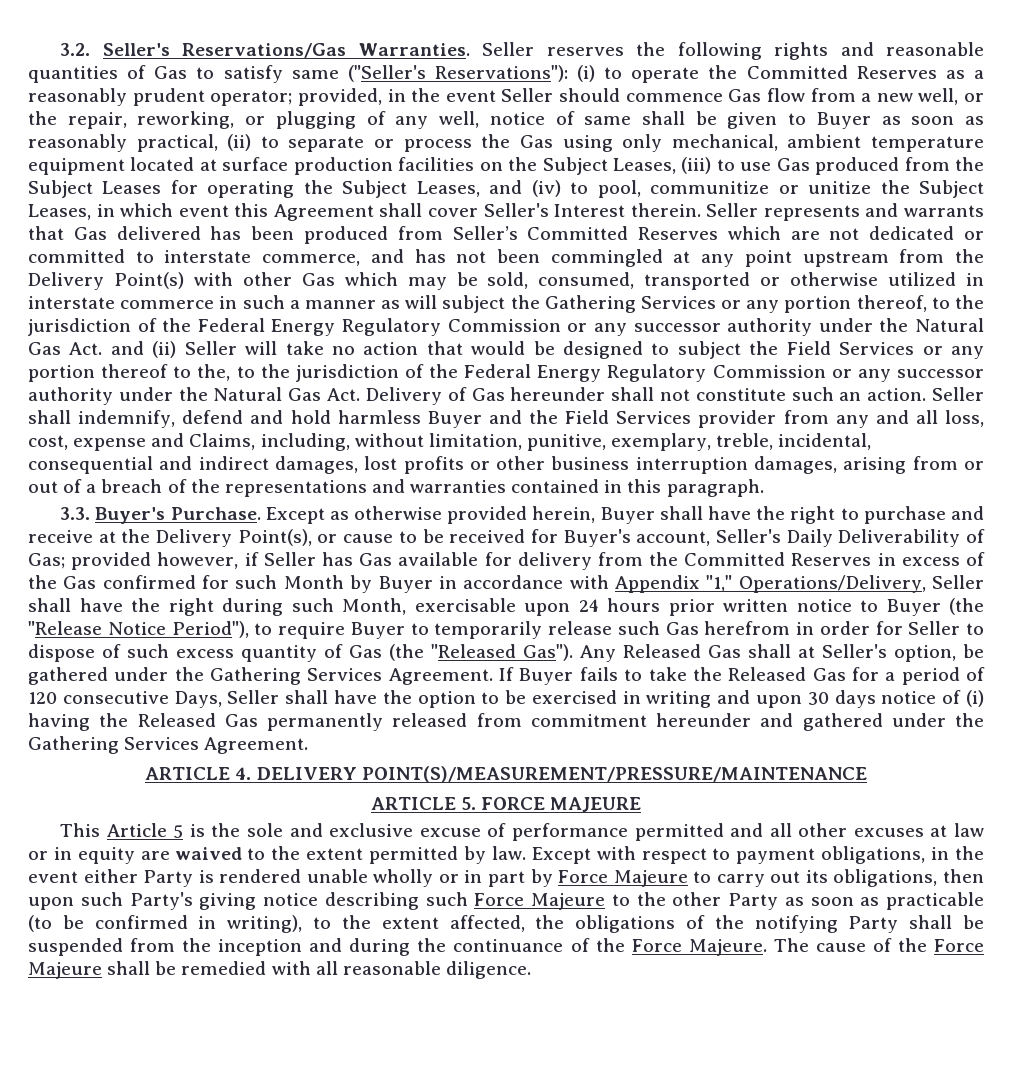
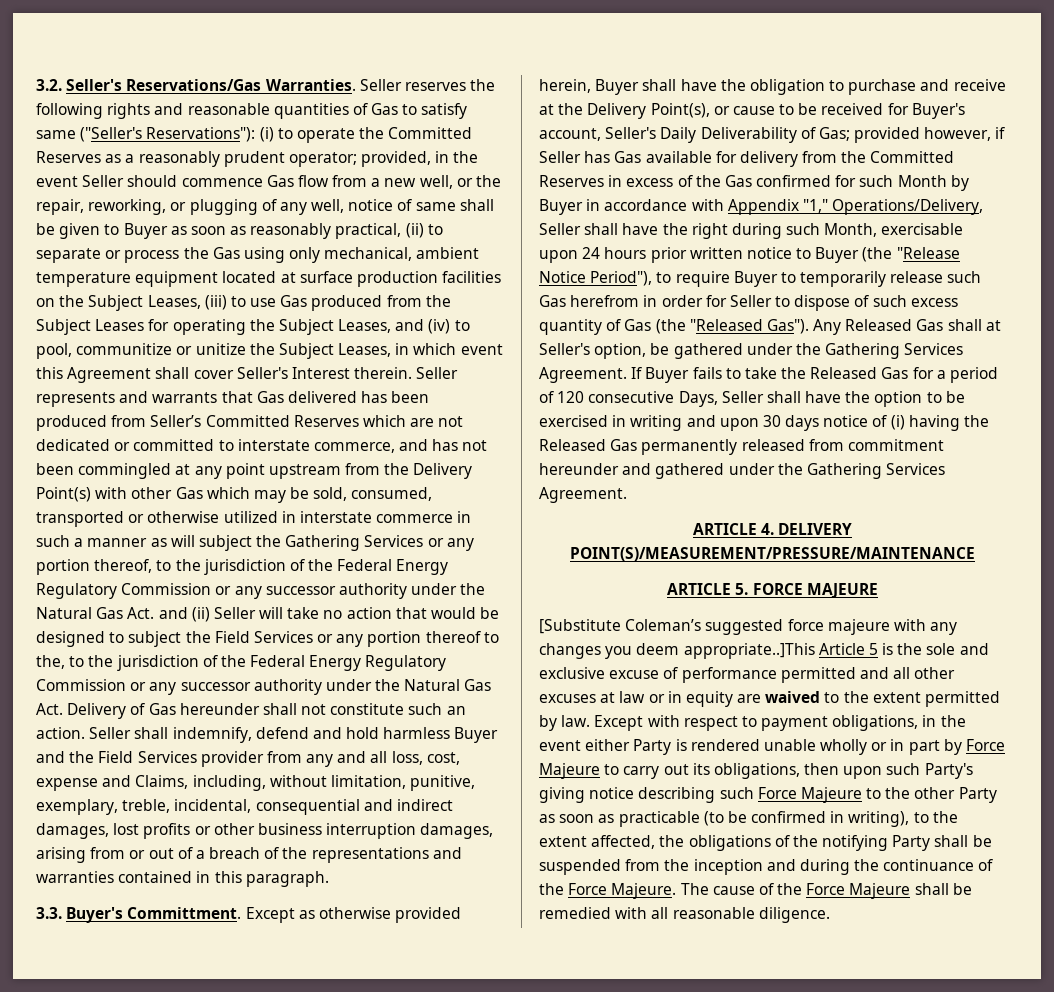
- 3.3. Buyer's Purchase.
+ 3.3. Buyer's Committment.
- Except as otherwise provided herein, Buyer shall have the right to purchase and receive at the Delivery Point(s), or cause to be received for Buyer's account, Seller's Daily Deliverability of Gas;
+ Except as otherwise provided herein, Buyer shall have the obligation to purchase and receive at the Delivery Point(s), or cause to be received for Buyer's account, Seller's Daily Deliverability of Gas;
- This Article 5 is the sole and exclusive excuse of performance permitted and all other excuses at law or in equity are waived to the extent permitted by law.
+ [Substitute Coleman’s suggested force majeure with any changes you deem appropriate..]This Article 5 is the sole and exclusive excuse of performance permitted and all other excuses at law or in equity are waived to the extent permitted by law.

